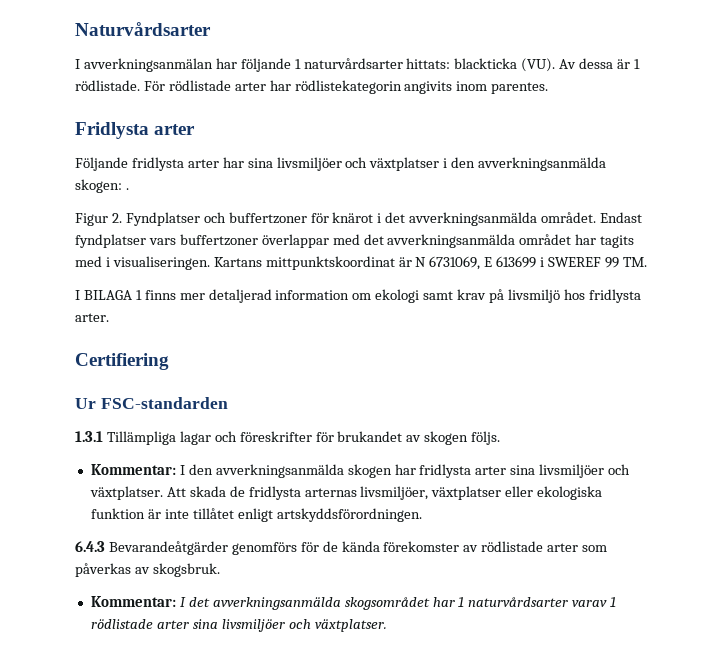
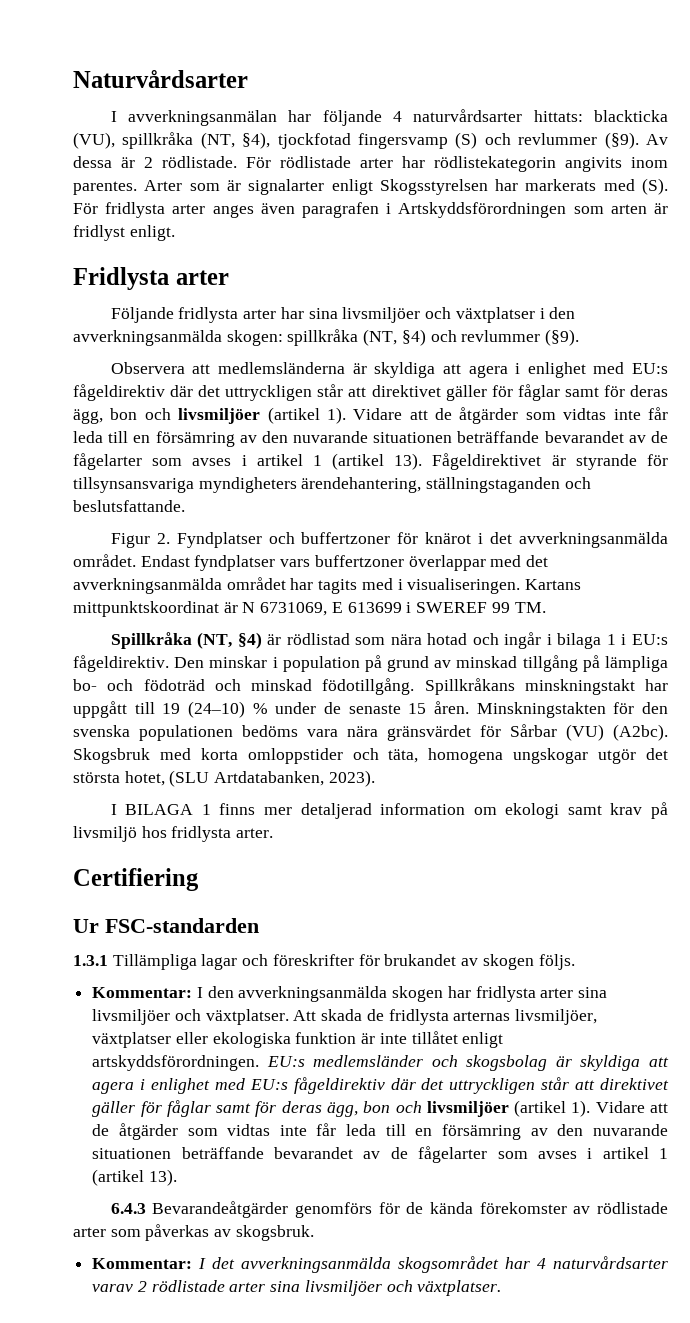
- I avverkningsanmälan har följande 1 naturvårdsarter hittats: blackticka (VU). Av dessa är 1 rödlistade.
+ I avverkningsanmälan har följande 4 naturvårdsarter hittats: blackticka (VU), spillkråka (NT, §4), tjockfotad fingersvamp (S) och revlummer (§9). Av dessa är 2 rödlistade.
+ Arter som är signalarter enligt Skogsstyrelsen har markerats med (S). För fridlysta arter anges även paragrafen i Artskyddsförordningen som arten är fridlyst enligt.
- Följande fridlysta arter har sina livsmiljöer och växtplatser i den avverkningsanmälda skogen: .
+ Följande fridlysta arter har sina livsmiljöer och växtplatser i den avverkningsanmälda skogen: spillkråka (NT, §4) och revlummer (§9).
+ Observera att medlemsländerna är skyldiga att agera i enlighet med EU:s fågeldirektiv där det uttryckligen står att direktivet gäller för fåglar samt för deras ägg, bon och livsmiljöer (artikel 1). Vidare att de åtgärder som vidtas inte får leda till en försämring av den nuvarande situationen beträffande bevarandet av de fågelarter som avses i artikel 1 (artikel 13). Fågeldirektivet är styrande för tillsynsansvariga myndigheters ärendehantering, ställningstaganden och beslutsfattande.
+ Spillkråka (NT, §4) är rödlistad som nära hotad och ingår i bilaga 1 i EU:s fågeldirektiv. Den minskar i population på grund av minskad tillgång på lämpliga bo- och födoträd och minskad födotillgång. Spillkråkans minskningstakt har uppgått till 19 (24–10) % under de senaste 15 åren. Minskningstakten för den svenska populationen bedöms vara nära gränsvärdet för Sårbar (VU) (A2bc). Skogsbruk med korta omloppstider och täta, homogena ungskogar utgör det största hotet, (SLU Artdatabanken, 2023).
+ EU:s medlemsländer och skogsbolag är skyldiga att agera i enlighet med EU:s fågeldirektiv där det uttryckligen står att direktivet gäller för fåglar samt för deras ägg, bon och livsmiljöer (artikel 1). Vidare att de åtgärder som vidtas inte får leda till en försämring av den nuvarande situationen beträffande bevarandet av de fågelarter som avses i artikel 1 (artikel 13).
- Kommentar: I det avverkningsanmälda skogsområdet har 1 naturvårdsarter varav 1 rödlistade arter sina livsmiljöer och växtplatser.
+ Kommentar: I det avverkningsanmälda skogsområdet har 4 naturvårdsarter varav 2 rödlistade arter sina livsmiljöer och växtplatser.

